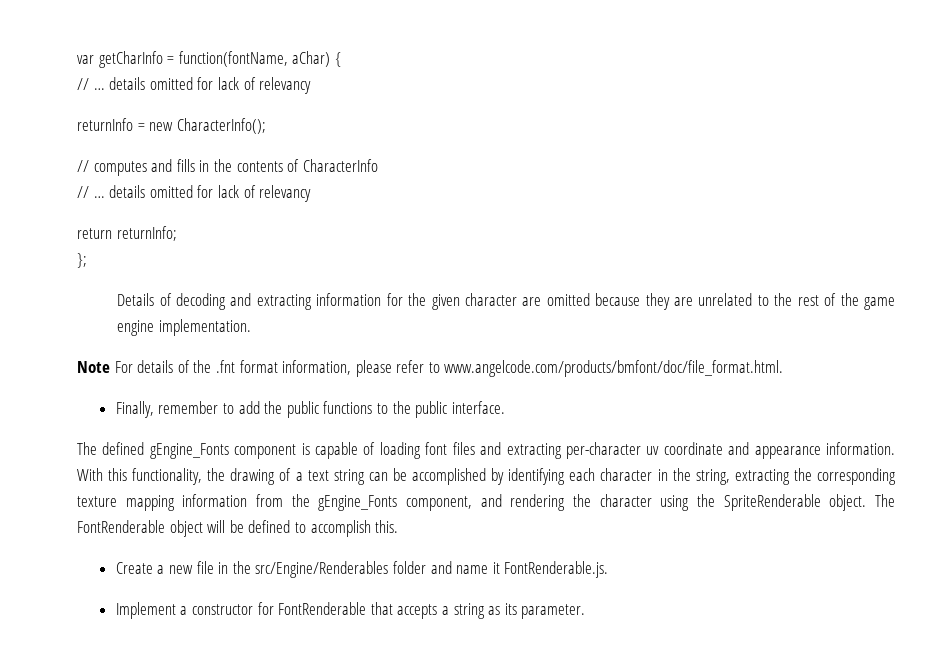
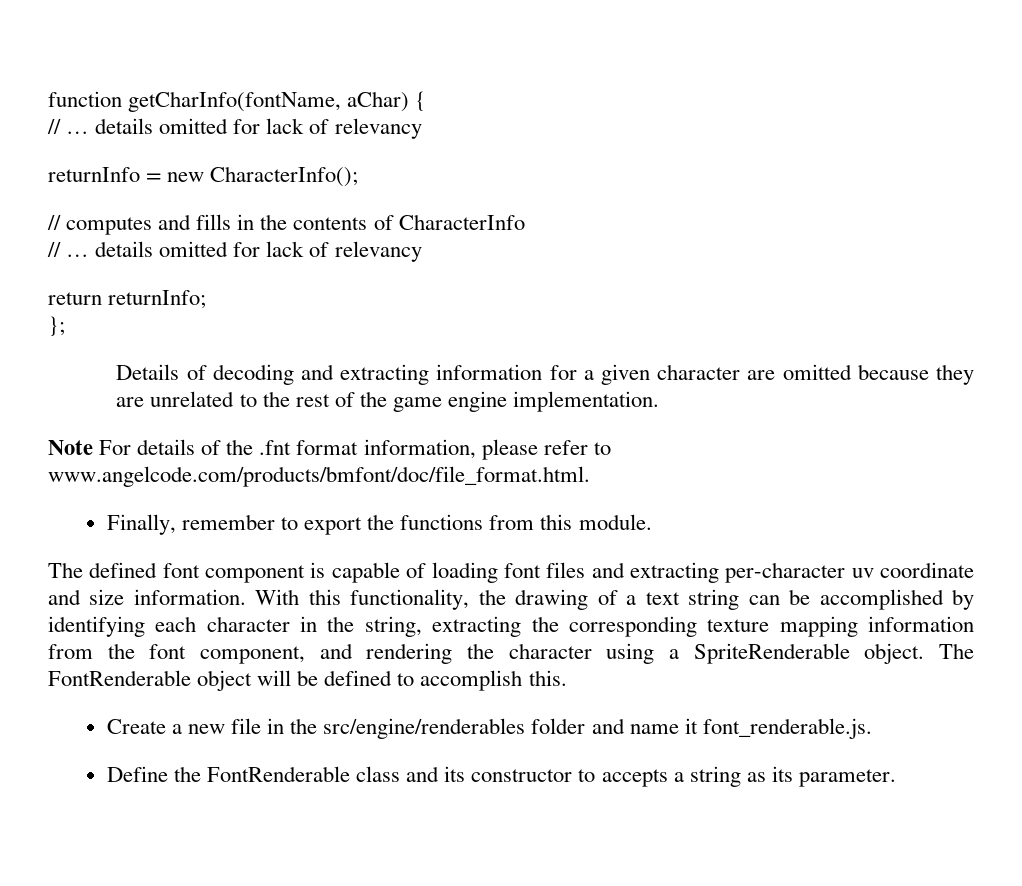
- var getCharInfo = function(fontName, aChar) {
+ function getCharInfo(fontName, aChar) {
- Details of decoding and extracting information for the given character are omitted because they are unrelated to the rest of the game engine implementation.
+ Details of decoding and extracting information for a given character are omitted because they are unrelated to the rest of the game engine implementation.
- Finally, remember to add the public functions to the public interface.
+ Finally, remember to export the functions from this module.
- The defined gEngine_Fonts component is capable of loading font files and extracting per-character uv coordinate and appearance information.
+ The defined font component is capable of loading font files and extracting per-character uv coordinate and size information.
- With this functionality, the drawing of a text string can be accomplished by identifying each character in the string, extracting the corresponding texture mapping information from the gEngine_Fonts component, and rendering the character using the SpriteRenderable object.
+ With this functionality, the drawing of a text string can be accomplished by identifying each character in the string, extracting the corresponding texture mapping information from the font component, and rendering the character using a SpriteRenderable object.
- Create a new file in the src/Engine/Renderables folder and name it FontRenderable.js.
- Implement a constructor for FontRenderable that accepts a string as its parameter.
+ Create a new file in the src/engine/renderables folder and name it font_renderable.js.
+ Define the FontRenderable class and its constructor to accepts a string as its parameter.

